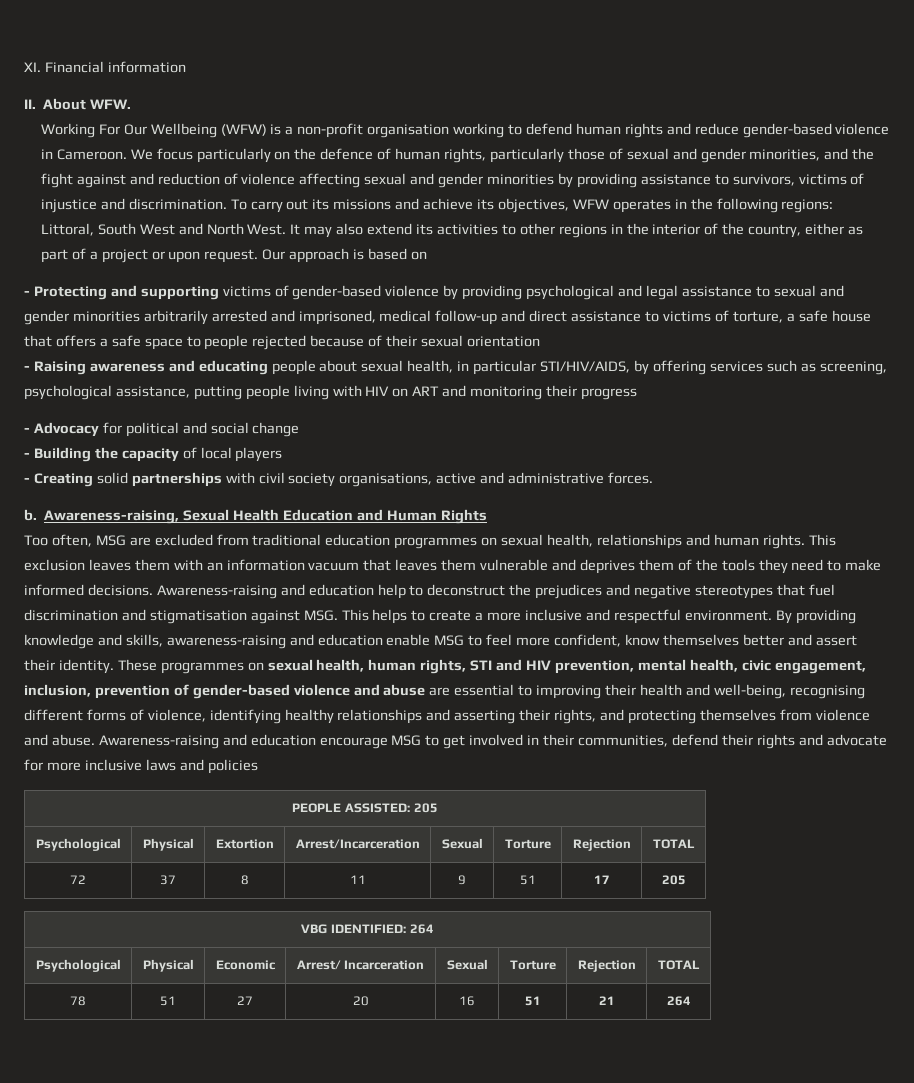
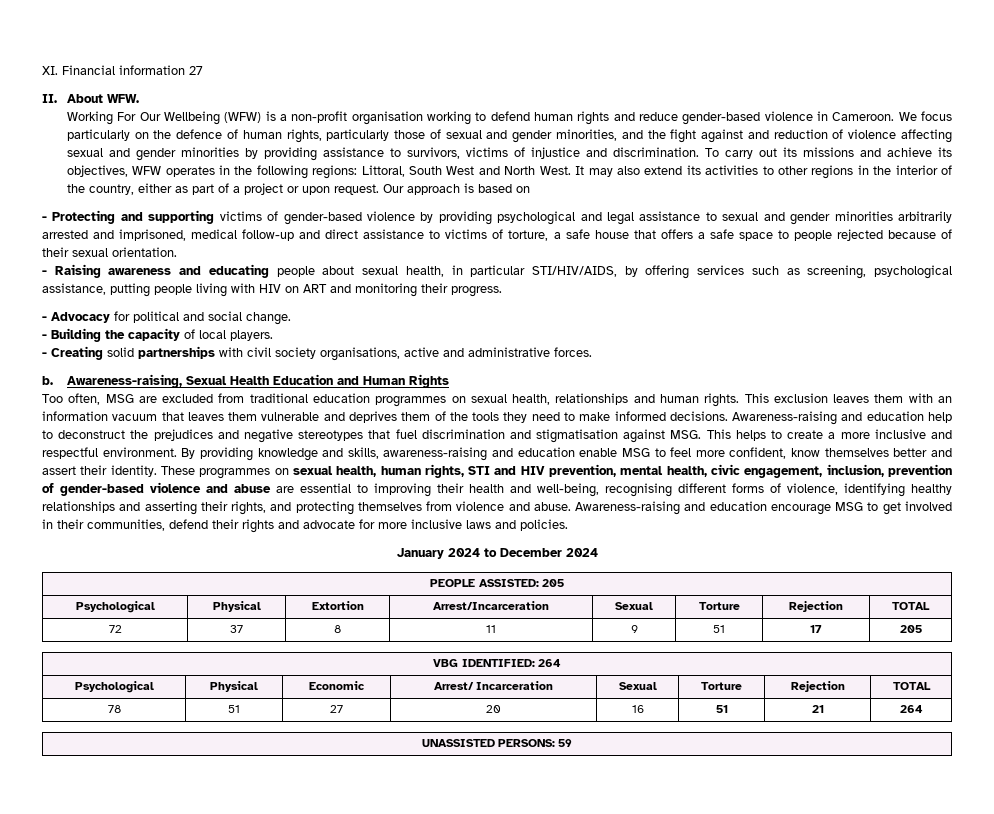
- XI. Financial information
+ XI. Financial information 27
- - Protecting and supporting victims of gender-based violence by providing psychological and legal assistance to sexual and gender minorities arbitrarily arrested and imprisoned, medical follow-up and direct assistance to victims of torture, a safe house that offers a safe space to people rejected because of their sexual orientation
+ - Protecting and supporting victims of gender-based violence by providing psychological and legal assistance to sexual and gender minorities arbitrarily arrested and imprisoned, medical follow-up and direct assistance to victims of torture, a safe house that offers a safe space to people rejected because of their sexual orientation.
- - Raising awareness and educating people about sexual health, in particular STI/HIV/AIDS, by offering services such as screening, psychological assistance, putting people living with HIV on ART and monitoring their progress
+ - Raising awareness and educating people about sexual health, in particular STI/HIV/AIDS, by offering services such as screening, psychological assistance, putting people living with HIV on ART and monitoring their progress.
- - Advocacy for political and social change
+ - Advocacy for political and social change.
- - Building the capacity of local players
+ - Building the capacity of local players.
- Awareness-raising and education encourage MSG to get involved in their communities, defend their rights and advocate for more inclusive laws and policies
+ Awareness-raising and education encourage MSG to get involved in their communities, defend their rights and advocate for more inclusive laws and policies.
+ January 2024 to December 2024
+ UNASSISTED PERSONS: 59

